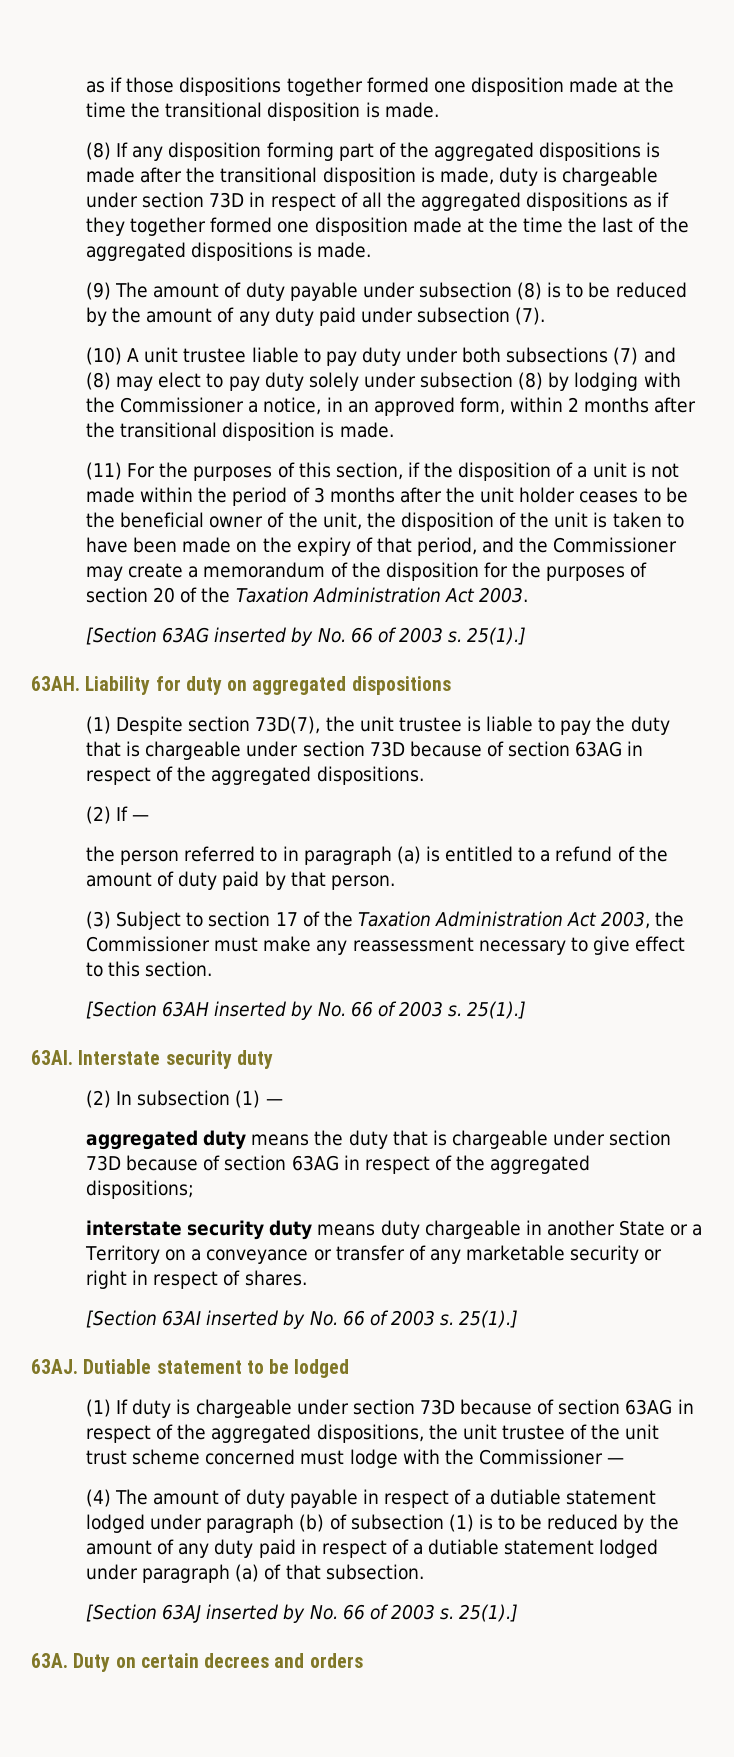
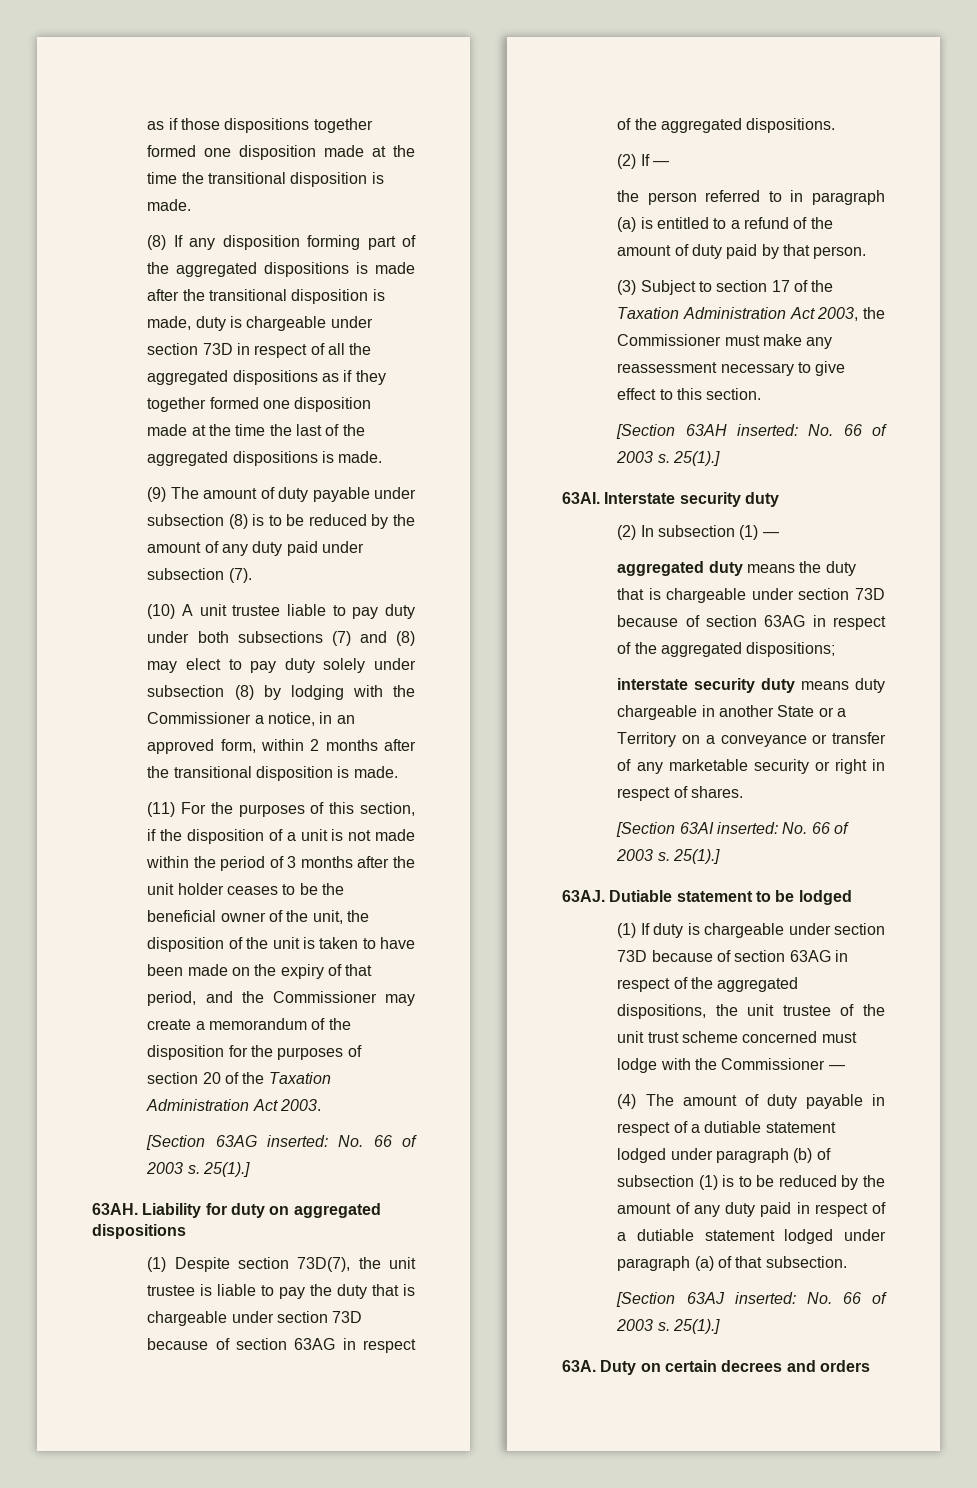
- [Section 63AG inserted by No. 66 of 2003 s.
+ [Section 63AG inserted: No. 66 of 2003 s.
- [Section 63AH inserted by No. 66 of 2003 s.
+ [Section 63AH inserted: No. 66 of 2003 s.
- [Section 63AI inserted by No. 66 of 2003 s.
+ [Section 63AI inserted: No. 66 of 2003 s.
- [Section 63AJ inserted by No. 66 of 2003 s.
+ [Section 63AJ inserted: No. 66 of 2003 s.

